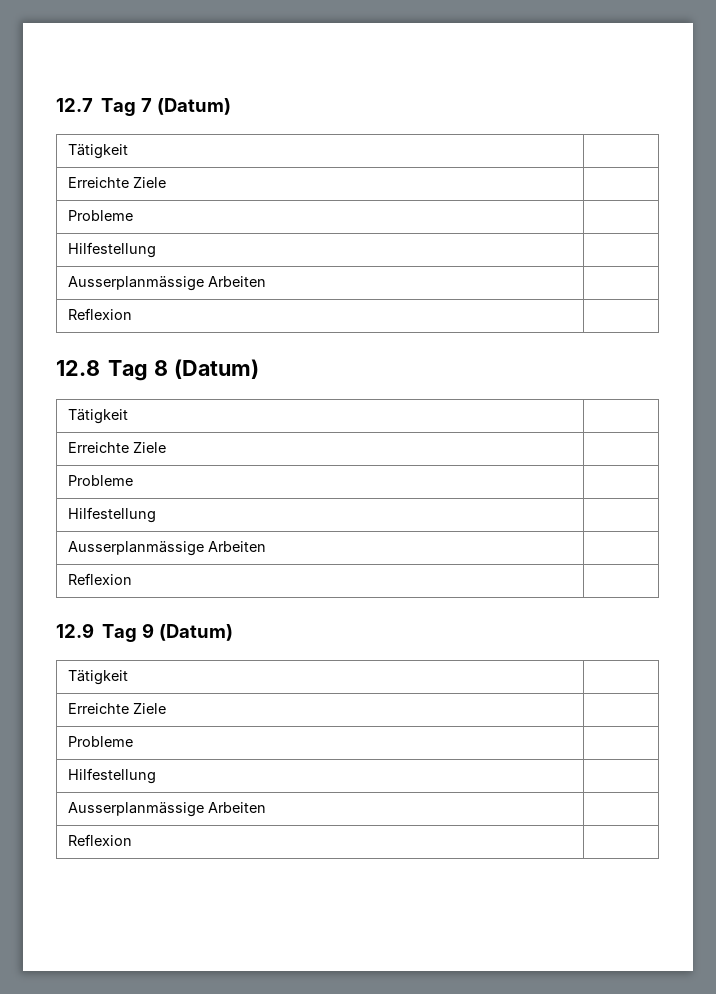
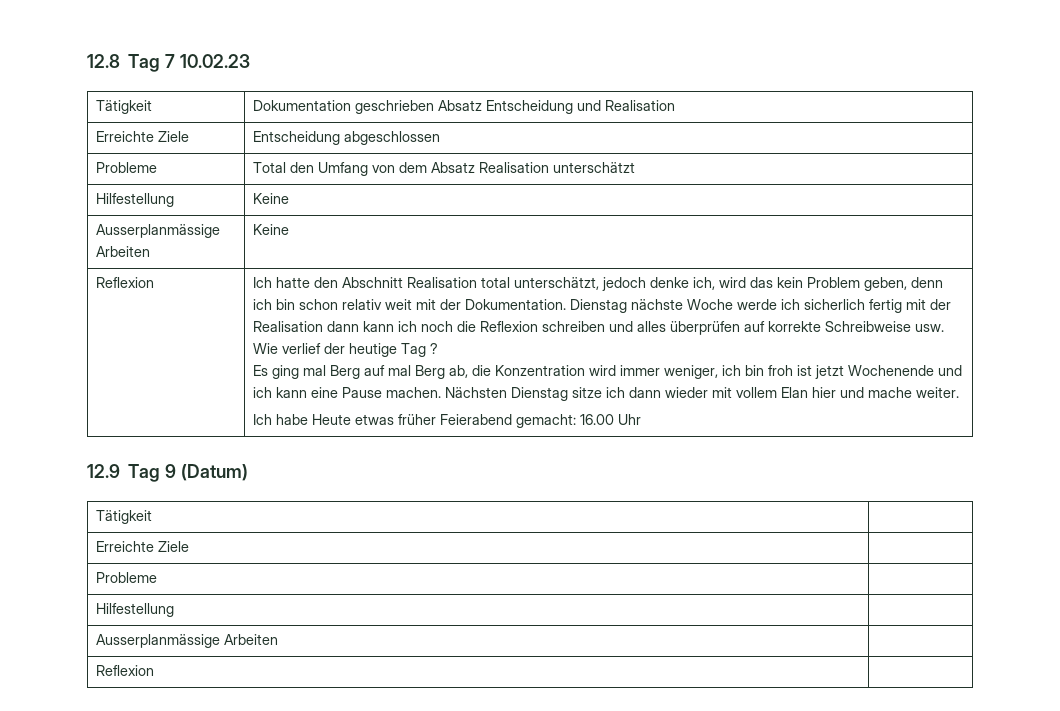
- 12.7 Tag 7 (Datum)
- Tätigkeit |
- Erreichte Ziele |
- Probleme |
- Hilfestellung |
- Ausserplanmässige Arbeiten |
- Reflexion |
- 12.8 Tag 8 (Datum)
- Tätigkeit |
- Erreichte Ziele |
- Probleme |
- Hilfestellung |
- Ausserplanmässige Arbeiten |
- Reflexion |
+ 12.8 Tag 7 10.02.23
+ Tätigkeit | Dokumentation geschrieben Absatz Entscheidung und Realisation
+ Erreichte Ziele | Entscheidung abgeschlossen
+ Probleme | Total den Umfang von dem Absatz Realisation unterschätzt
+ Hilfestellung | Keine
+ Ausserplanmässige Arbeiten | Keine
+ Reflexion | Ich hatte den Abschnitt Realisation total unterschätzt, jedoch denke ich, wird das kein Problem geben, denn ich bin schon relativ weit mit der Dokumentation. Dienstag nächste Woche werde ich sicherlich fertig mit der Realisation dann kann ich noch die Reflexion schreiben und alles überprüfen auf korrekte Schreibweise usw. Wie verlief der heutige Tag ?
+ Es ging mal Berg auf mal Berg ab, die Konzentration wird immer weniger, ich bin froh ist jetzt Wochenende und ich kann eine Pause machen. Nächsten Dienstag sitze ich dann wieder mit vollem Elan hier und mache weiter.
+ Ich habe Heute etwas früher Feierabend gemacht: 16.00 Uhr

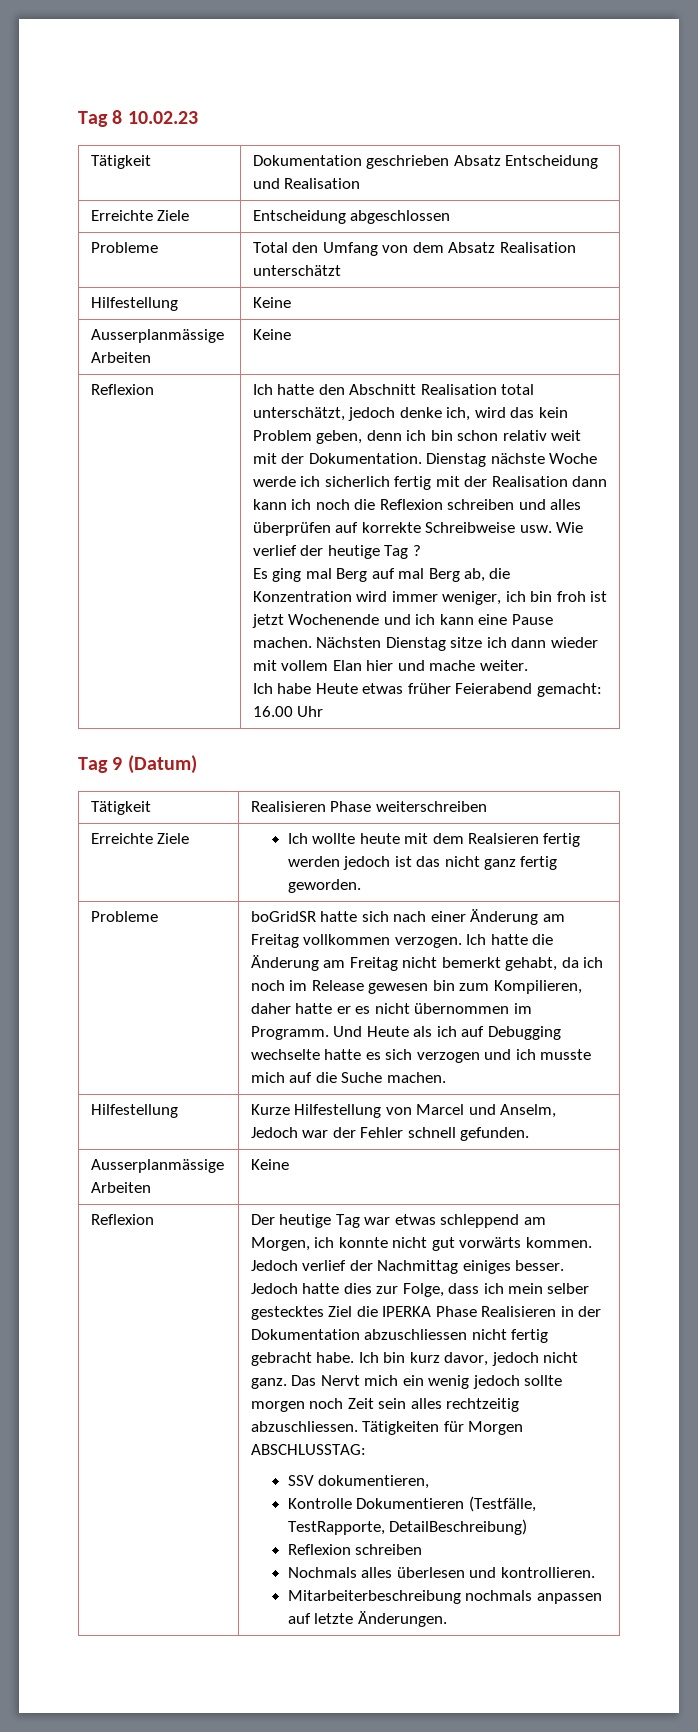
- 12.8 Tag 7 10.02.23
+ Tag 8 10.02.23
- 12.9 Tag 9 (Datum)
- Tätigkeit |
- Erreichte Ziele |
- Probleme |
- Hilfestellung |
- Ausserplanmässige Arbeiten |
- Reflexion |
+ Tag 9 (Datum)
+ Tätigkeit | Realisieren Phase weiterschreiben
+ Erreichte Ziele | Ich wollte heute mit dem Realsieren fertig werden jedoch ist das nicht ganz fertig geworden.
+ Probleme | boGridSR hatte sich nach einer Änderung am Freitag vollkommen verzogen. Ich hatte die Änderung am Freitag nicht bemerkt gehabt, da ich noch im Release gewesen bin zum Kompilieren, daher hatte er es nicht übernommen im Programm. Und Heute als ich auf Debugging wechselte hatte es sich verzogen und ich musste mich auf die Suche machen.
+ Hilfestellung | Kurze Hilfestellung von Marcel und Anselm, Jedoch war der Fehler schnell gefunden.
+ Ausserplanmässige Arbeiten | Keine
+ Reflexion | Der heutige Tag war etwas schleppend am Morgen, ich konnte nicht gut vorwärts kommen. Jedoch verlief der Nachmittag einiges besser. Jedoch hatte dies zur Folge, dass ich mein selber gestecktes Ziel die IPERKA Phase Realisieren in der Dokumentation abzuschliessen nicht fertig gebracht habe. Ich bin kurz davor, jedoch nicht ganz. Das Nervt mich ein wenig jedoch sollte morgen noch Zeit sein alles rechtzeitig abzuschliessen. Tätigkeiten für Morgen ABSCHLUSSTAG:
+ SSV dokumentieren,
+ Kontrolle Dokumentieren (Testfälle, TestRapporte, DetailBeschreibung)
+ Reflexion schreiben
+ Nochmals alles überlesen und kontrollieren.
+ Mitarbeiterbeschreibung nochmals anpassen auf letzte Änderungen.

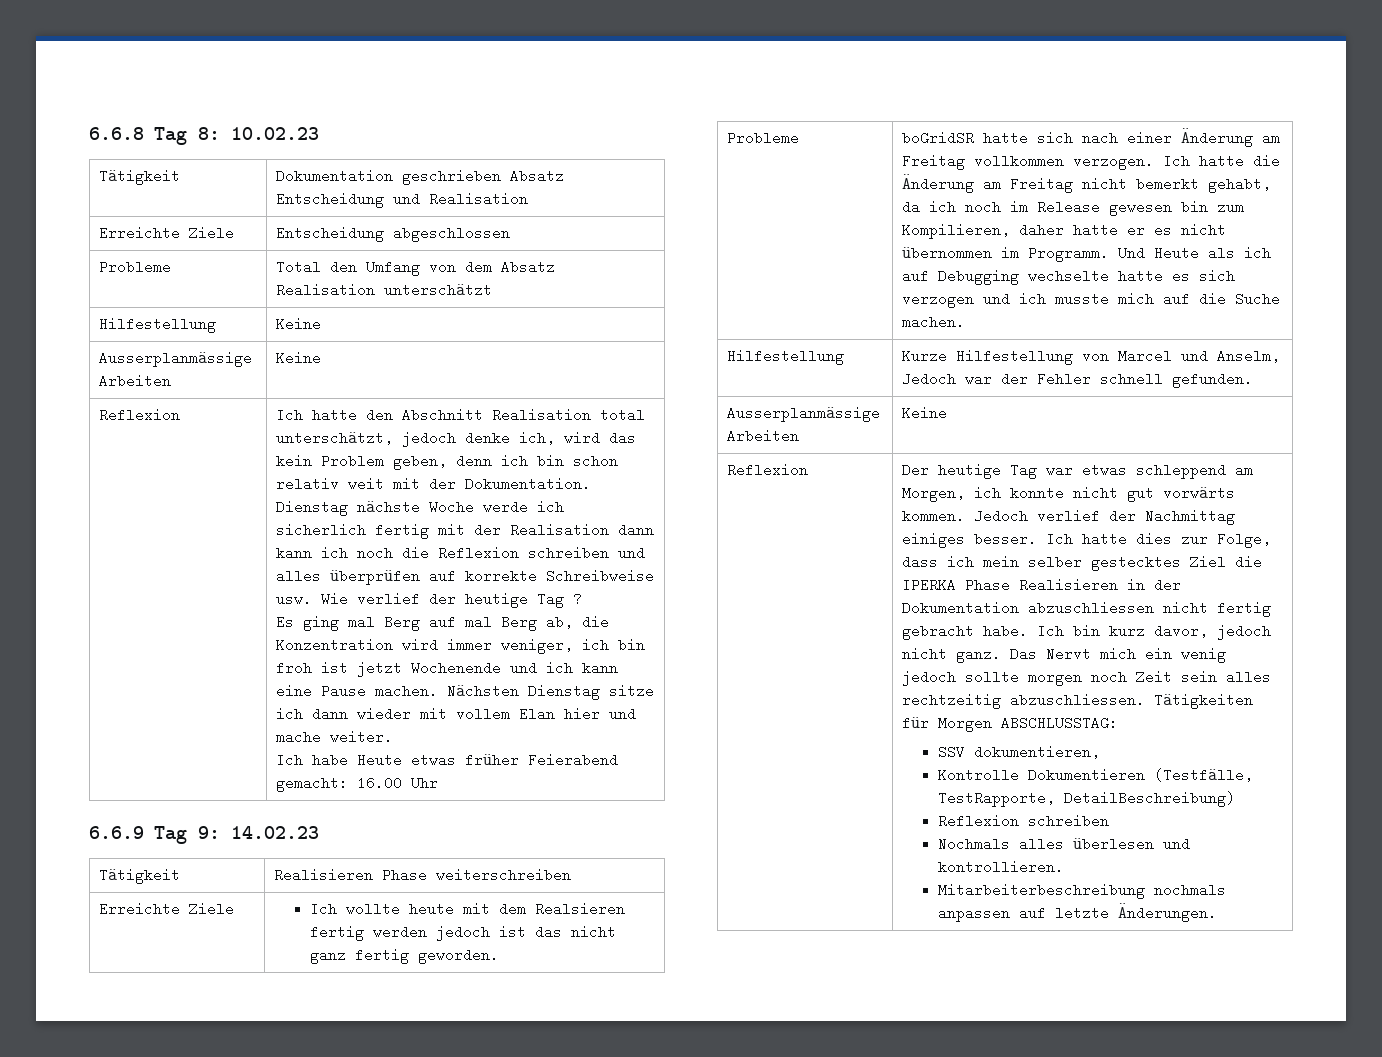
- Tag 8 10.02.23
+ 6.6.8 Tag 8: 10.02.23
- Tag 9 (Datum)
+ 6.6.9 Tag 9: 14.02.23
- Jedoch hatte dies zur Folge, dass ich mein selber gestecktes Ziel die IPERKA Phase Realisieren in der Dokumentation abzuschliessen nicht fertig gebracht habe.
+ Ich hatte dies zur Folge, dass ich mein selber gestecktes Ziel die IPERKA Phase Realisieren in der Dokumentation abzuschliessen nicht fertig gebracht habe.

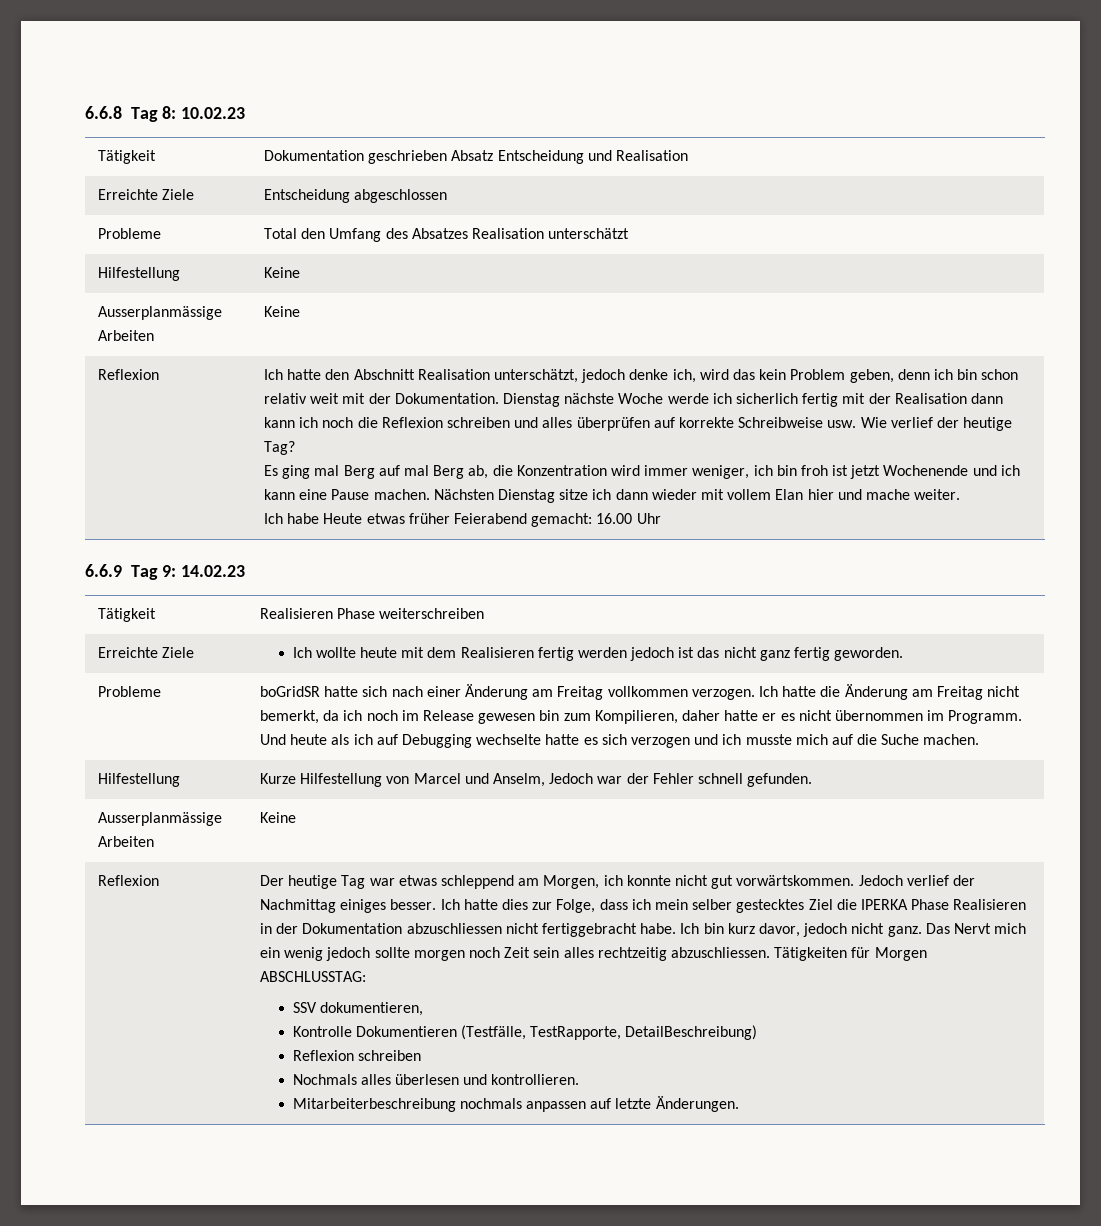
- Probleme | Total den Umfang von dem Absatz Realisation unterschätzt
+ Probleme | Total den Umfang des Absatzes Realisation unterschätzt
- Ich hatte den Abschnitt Realisation total unterschätzt, jedoch denke ich, wird das kein Problem geben, denn ich bin schon relativ weit mit der Dokumentation.
+ Ich hatte den Abschnitt Realisation unterschätzt, jedoch denke ich, wird das kein Problem geben, denn ich bin schon relativ weit mit der Dokumentation.
- Dienstag nächste Woche werde ich sicherlich fertig mit der Realisation dann kann ich noch die Reflexion schreiben und alles überprüfen auf korrekte Schreibweise usw. Wie verlief der heutige Tag ?
+ Dienstag nächste Woche werde ich sicherlich fertig mit der Realisation dann kann ich noch die Reflexion schreiben und alles überprüfen auf korrekte Schreibweise usw. Wie verlief der heutige Tag?
- Erreichte Ziele | Ich wollte heute mit dem Realsieren fertig werden jedoch ist das nicht ganz fertig geworden.
+ Erreichte Ziele | Ich wollte heute mit dem Realisieren fertig werden jedoch ist das nicht ganz fertig geworden.
- Ich hatte die Änderung am Freitag nicht bemerkt gehabt, da ich noch im Release gewesen bin zum Kompilieren, daher hatte er es nicht übernommen im Programm.
+ Ich hatte die Änderung am Freitag nicht bemerkt, da ich noch im Release gewesen bin zum Kompilieren, daher hatte er es nicht übernommen im Programm.
- Und Heute als ich auf Debugging wechselte hatte es sich verzogen und ich musste mich auf die Suche machen.
+ Und heute als ich auf Debugging wechselte hatte es sich verzogen und ich musste mich auf die Suche machen.
- Der heutige Tag war etwas schleppend am Morgen, ich konnte nicht gut vorwärts kommen.
+ Der heutige Tag war etwas schleppend am Morgen, ich konnte nicht gut vorwärtskommen.
- Ich hatte dies zur Folge, dass ich mein selber gestecktes Ziel die IPERKA Phase Realisieren in der Dokumentation abzuschliessen nicht fertig gebracht habe.
+ Ich hatte dies zur Folge, dass ich mein selber gestecktes Ziel die IPERKA Phase Realisieren in der Dokumentation abzuschliessen nicht fertiggebracht habe.

